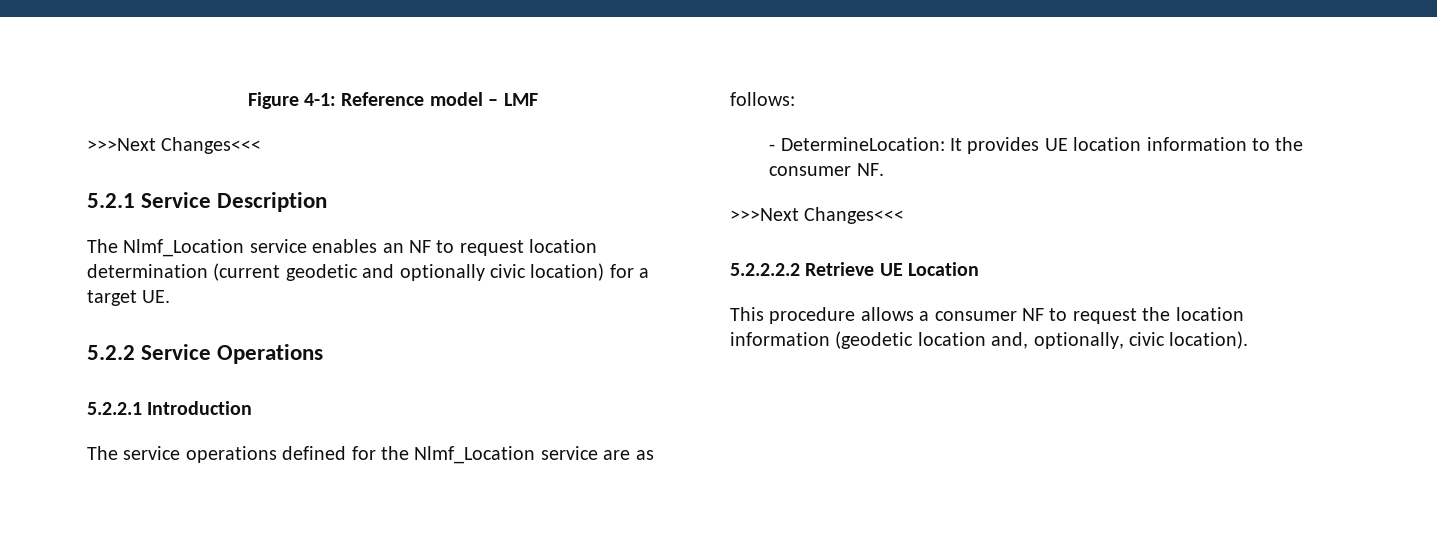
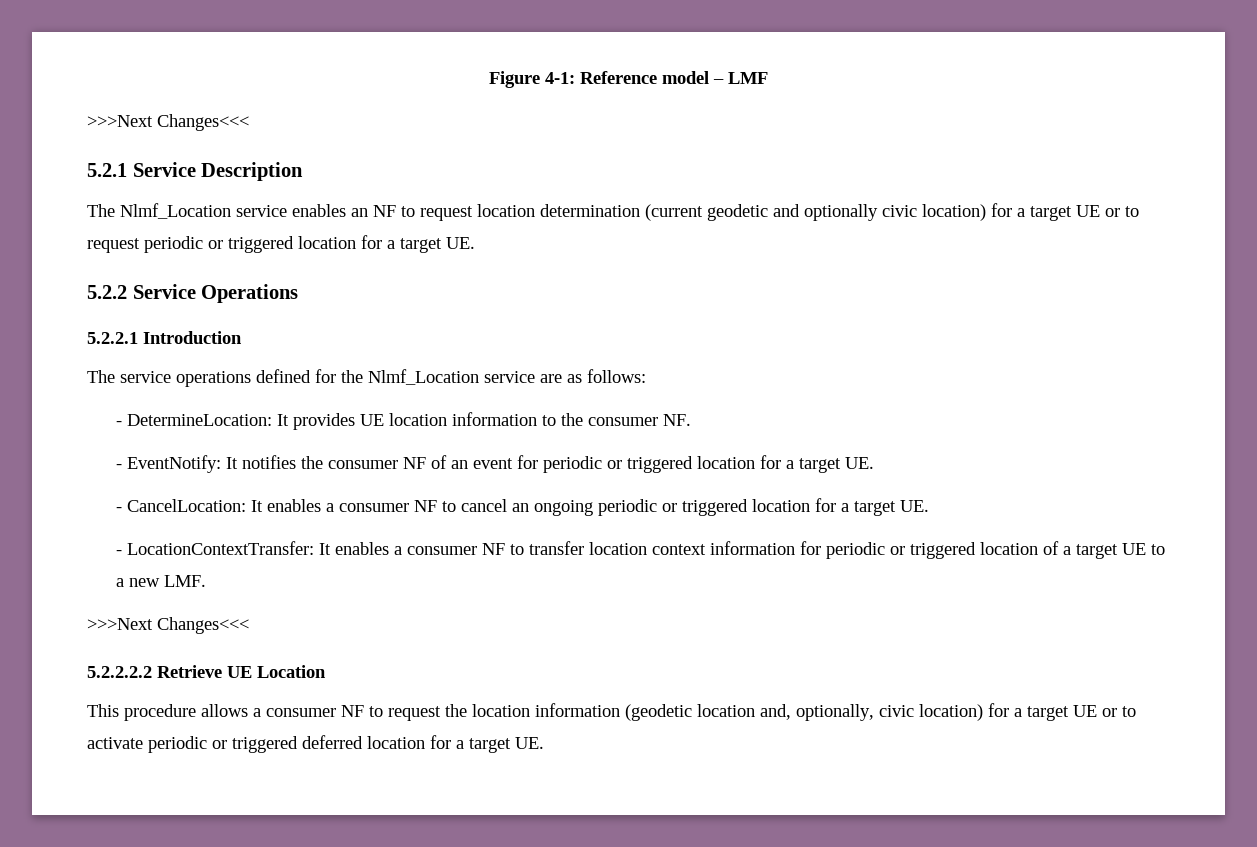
- The Nlmf_Location service enables an NF to request location determination (current geodetic and optionally civic location) for a target UE.
+ The Nlmf_Location service enables an NF to request location determination (current geodetic and optionally civic location) for a target UE or to request periodic or triggered location for a target UE.
+ - EventNotify: It notifies the consumer NF of an event for periodic or triggered location for a target UE.
+ - CancelLocation: It enables a consumer NF to cancel an ongoing periodic or triggered location for a target UE.
+ - LocationContextTransfer: It enables a consumer NF to transfer location context information for periodic or triggered location of a target UE to a new LMF.
- This procedure allows a consumer NF to request the location information (geodetic location and, optionally, civic location).
+ This procedure allows a consumer NF to request the location information (geodetic location and, optionally, civic location) for a target UE or to activate periodic or triggered deferred location for a target UE.

